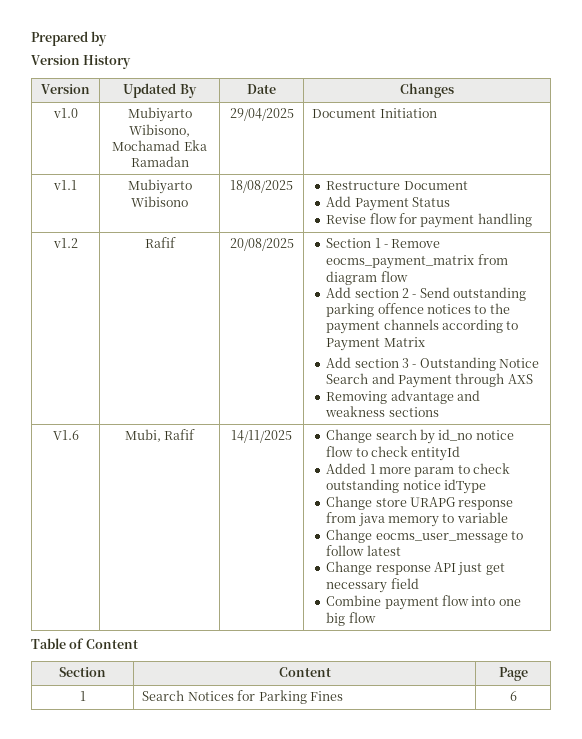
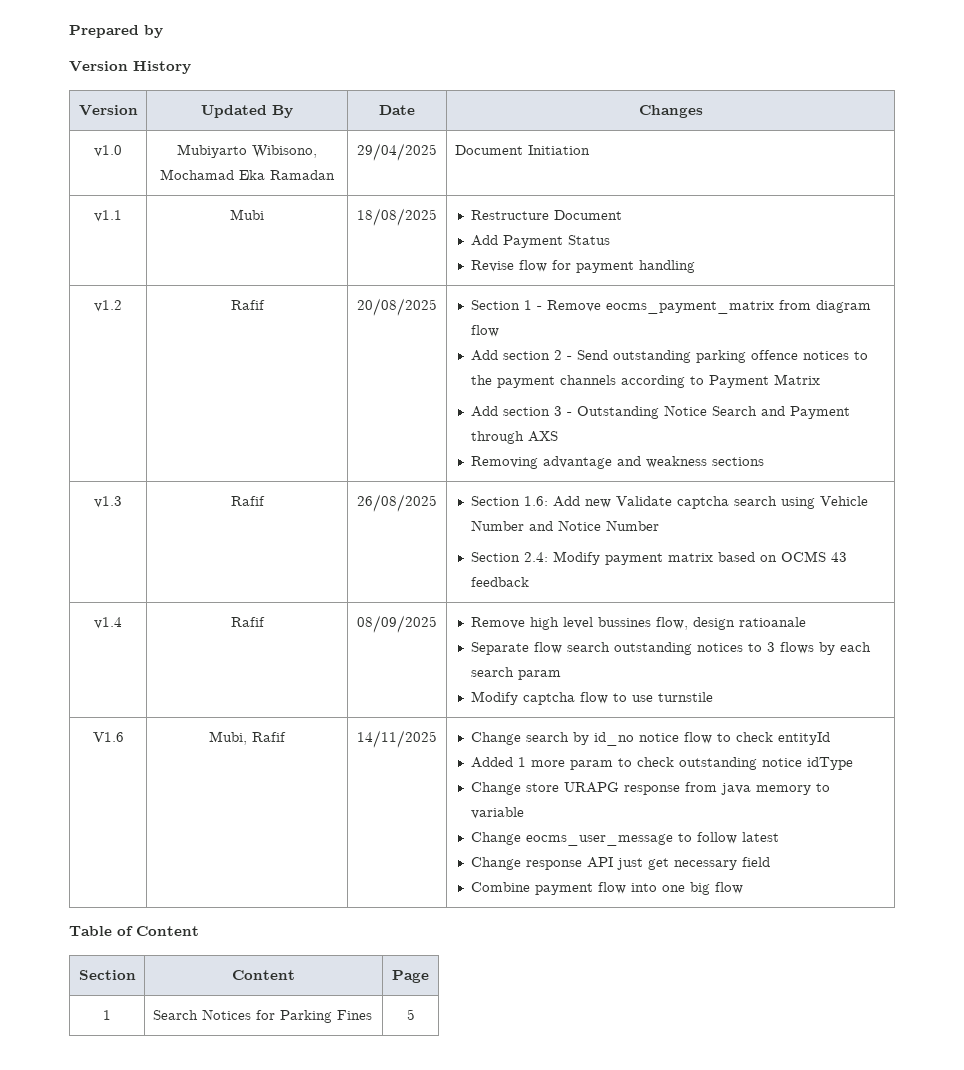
- v1.1 | Mubiyarto Wibisono | 18/08/2025 | Restructure Document
+ v1.1 | Mubi | 18/08/2025 | Restructure Document
+ v1.3 | Rafif | 26/08/2025 | Section 1.6: Add new Validate captcha search using Vehicle Number and Notice Number
+ Section 2.4: Modify payment matrix based on OCMS 43 feedback
+ v1.4 | Rafif | 08/09/2025 | Remove high level bussines flow, design ratioanale
+ Separate flow search outstanding notices to 3 flows by each search param
+ Modify captcha flow to use turnstile
- 1 | Search Notices for Parking Fines | 6
+ 1 | Search Notices for Parking Fines | 5

